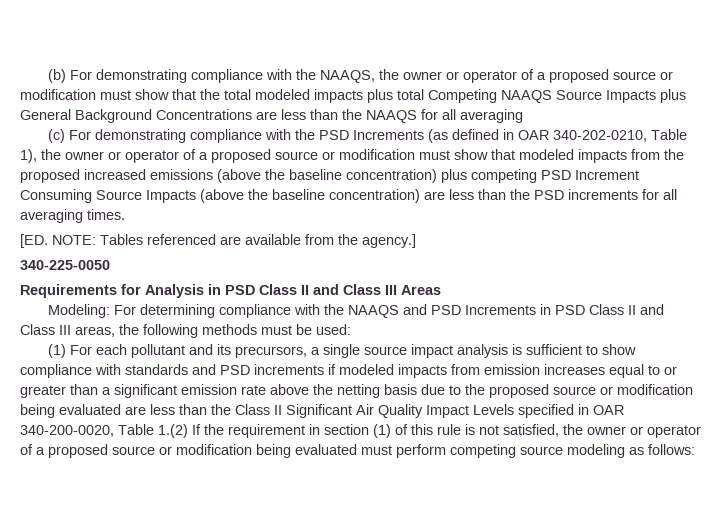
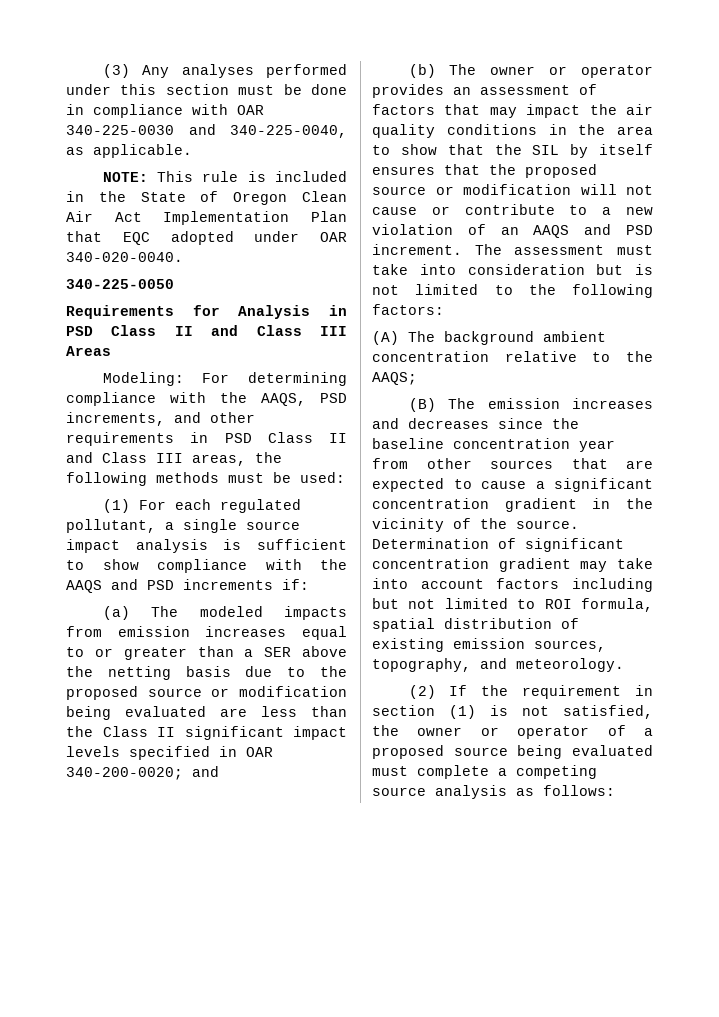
- (b) For demonstrating compliance with the NAAQS, the owner or operator of a proposed source or modification must show that the total modeled impacts plus total Competing NAAQS Source Impacts plus General Background Concentrations are less than the NAAQS for all averaging
- (c) For demonstrating compliance with the PSD Increments (as defined in OAR 340-202-0210, Table 1), the owner or operator of a proposed source or modification must show that modeled impacts from the proposed increased emissions (above the baseline concentration) plus competing PSD Increment Consuming Source Impacts (above the baseline concentration) are less than the PSD increments for all averaging times.
- [ED. NOTE: Tables referenced are available from the agency.]
+ (3) Any analyses performed under this section must be done in compliance with OAR 340-225-0030 and 340-225-0040, as applicable.
+ NOTE: This rule is included in the State of Oregon Clean Air Act Implementation Plan that EQC adopted under OAR 340-020-0040.
- Modeling: For determining compliance with the NAAQS and PSD Increments in PSD Class II and Class III areas, the following methods must be used:
+ Modeling: For determining compliance with the AAQS, PSD increments, and other requirements in PSD Class II and Class III areas, the following methods must be used:
- (1) For each pollutant and its precursors, a single source impact analysis is sufficient to show compliance with standards and PSD increments if modeled impacts from emission increases equal to or greater than a significant emission rate above the netting basis due to the proposed source or modification being evaluated are less than the Class II Significant Air Quality Impact Levels specified in OAR 340-200-0020, Table 1.(2) If the requirement in section (1) of this rule is not satisfied, the owner or operator of a proposed source or modification being evaluated must perform competing source modeling as follows:
+ (1) For each regulated pollutant, a single source impact analysis is sufficient to show compliance with the AAQS and PSD increments if:
+ (a) The modeled impacts from emission increases equal to or greater than a SER above the netting basis due to the proposed source or modification being evaluated are less than the Class II significant impact levels specified in OAR 340-200-0020; and
+ (b) The owner or operator provides an assessment of factors that may impact the air quality conditions in the area to show that the SIL by itself ensures that the proposed source or modification will not cause or contribute to a new violation of an AAQS and PSD increment. The assessment must take into consideration but is not limited to the following factors:
+ (A) The background ambient concentration relative to the AAQS;
+ (B) The emission increases and decreases since the baseline concentration year from other sources that are expected to cause a significant concentration gradient in the vicinity of the source. Determination of significant concentration gradient may take into account factors including but not limited to ROI formula, spatial distribution of existing emission sources, topography, and meteorology.
+ (2) If the requirement in section (1) is not satisfied, the owner or operator of a proposed source being evaluated must complete a competing source analysis as follows:

